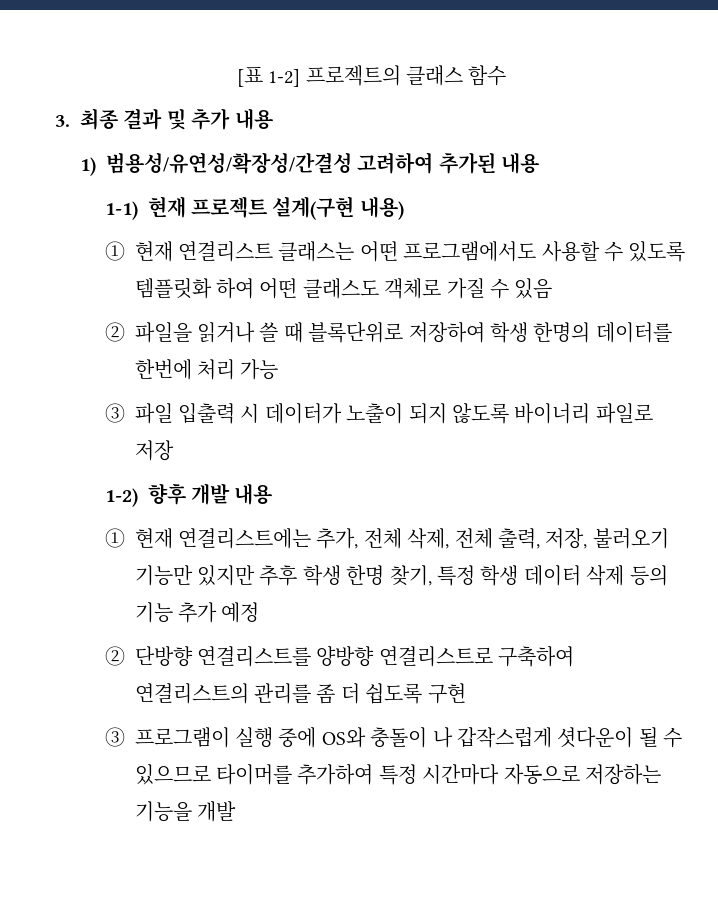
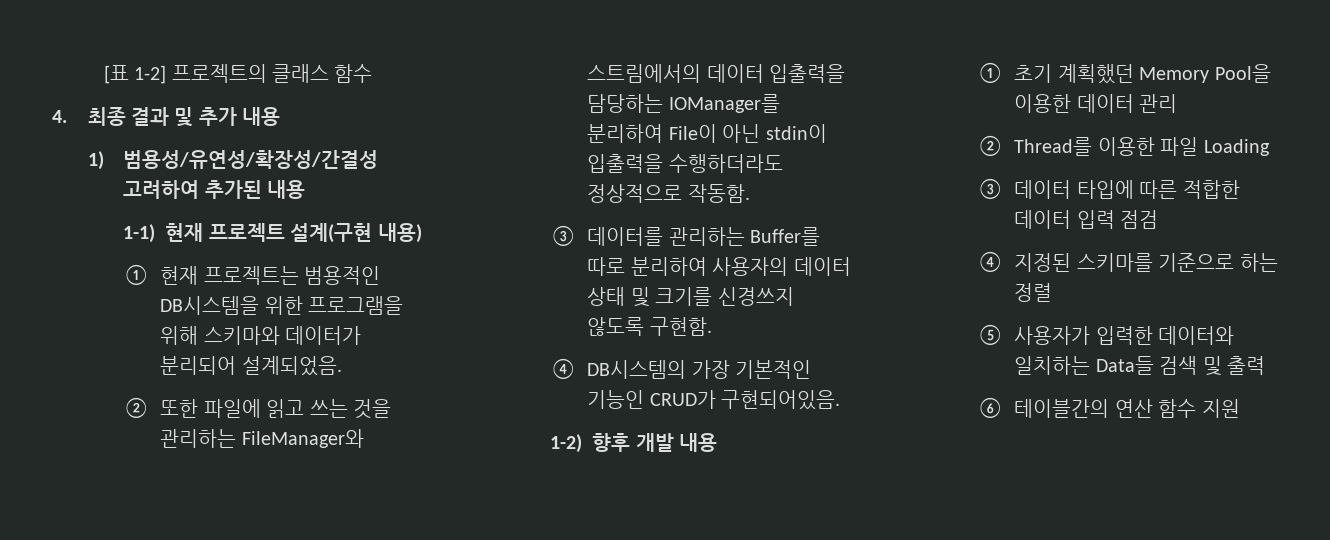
- 3. 최종 결과 및 추가 내용
+ 4. 최종 결과 및 추가 내용
- ① 현재 연결리스트 클래스는 어떤 프로그램에서도 사용할 수 있도록 템플릿화 하여 어떤 클래스도 객체로 가질 수 있음
- ② 파일을 읽거나 쓸 때 블록단위로 저장하여 학생 한명의 데이터를 한번에 처리 가능
- ③ 파일 입출력 시 데이터가 노출이 되지 않도록 바이너리 파일로 저장
+ ① 현재 프로젝트는 범용적인 DB시스템을 위한 프로그램을 위해 스키마와 데이터가 분리되어 설계되었음.
+ ② 또한 파일에 읽고 쓰는 것을 관리하는 FileManager와 스트림에서의 데이터 입출력을 담당하는 IOManager를 분리하여 File이 아닌 stdin이 입출력을 수행하더라도 정상적으로 작동함.
+ ③ 데이터를 관리하는 Buffer를 따로 분리하여 사용자의 데이터 상태 및 크기를 신경쓰지 않도록 구현함.
+ ④ DB시스템의 가장 기본적인 기능인 CRUD가 구현되어있음.
- ① 현재 연결리스트에는 추가, 전체 삭제, 전체 출력, 저장, 불러오기 기능만 있지만 추후 학생 한명 찾기, 특정 학생 데이터 삭제 등의 기능 추가 예정
- ② 단방향 연결리스트를 양방향 연결리스트로 구축하여 연결리스트의 관리를 좀 더 쉽도록 구현
- ③ 프로그램이 실행 중에 OS와 충돌이 나 갑작스럽게 셧다운이 될 수 있으므로 타이머를 추가하여 특정 시간마다 자동으로 저장하는 기능을 개발
+ ① 초기 계획했던 Memory Pool을 이용한 데이터 관리
+ ② Thread를 이용한 파일 Loading
+ ③ 데이터 타입에 따른 적합한 데이터 입력 점검
+ ④ 지정된 스키마를 기준으로 하는 정렬
+ ⑤ 사용자가 입력한 데이터와 일치하는 Data들 검색 및 출력
+ ⑥ 테이블간의 연산 함수 지원

